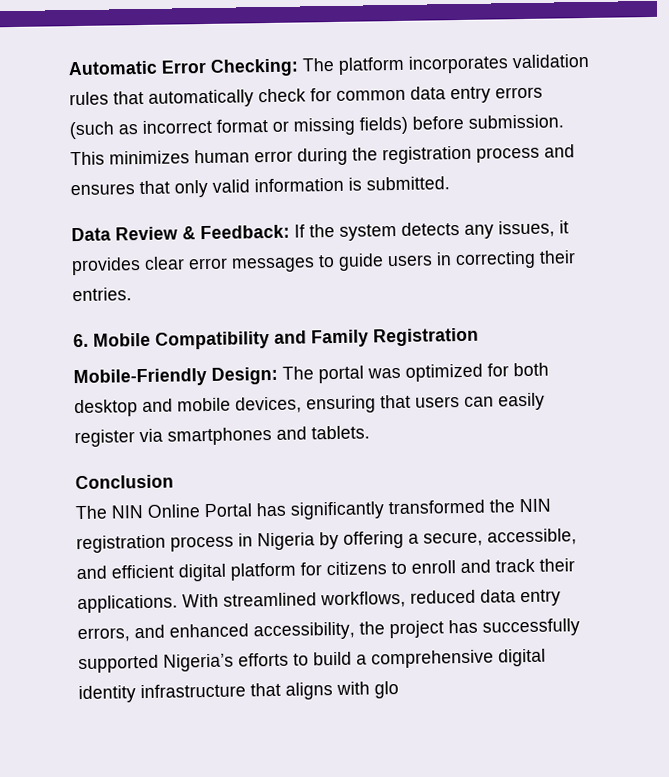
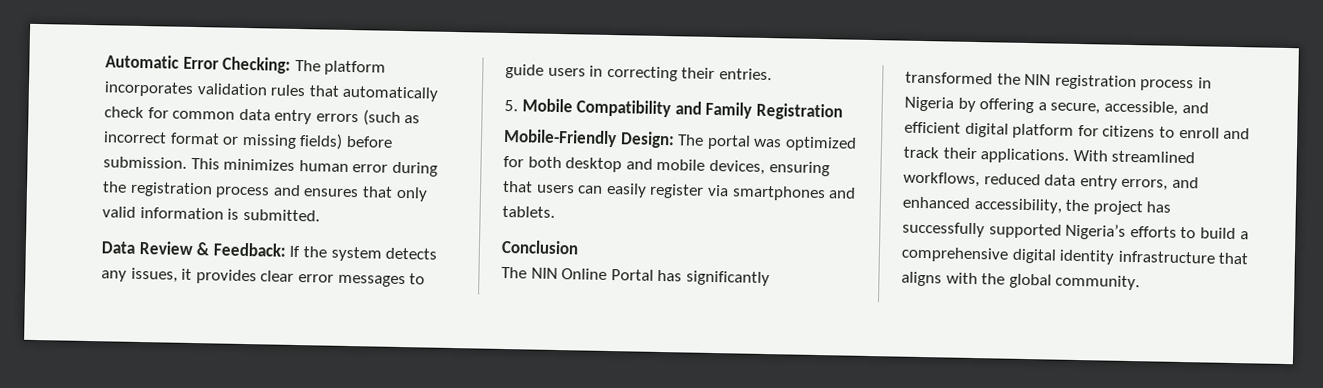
- 6. Mobile Compatibility and Family Registration
+ 5. Mobile Compatibility and Family Registration
- With streamlined workflows, reduced data entry errors, and enhanced accessibility, the project has successfully supported Nigeria’s efforts to build a comprehensive digital identity infrastructure that aligns with glo
+ With streamlined workflows, reduced data entry errors, and enhanced accessibility, the project has successfully supported Nigeria’s efforts to build a comprehensive digital identity infrastructure that aligns with the global community.

